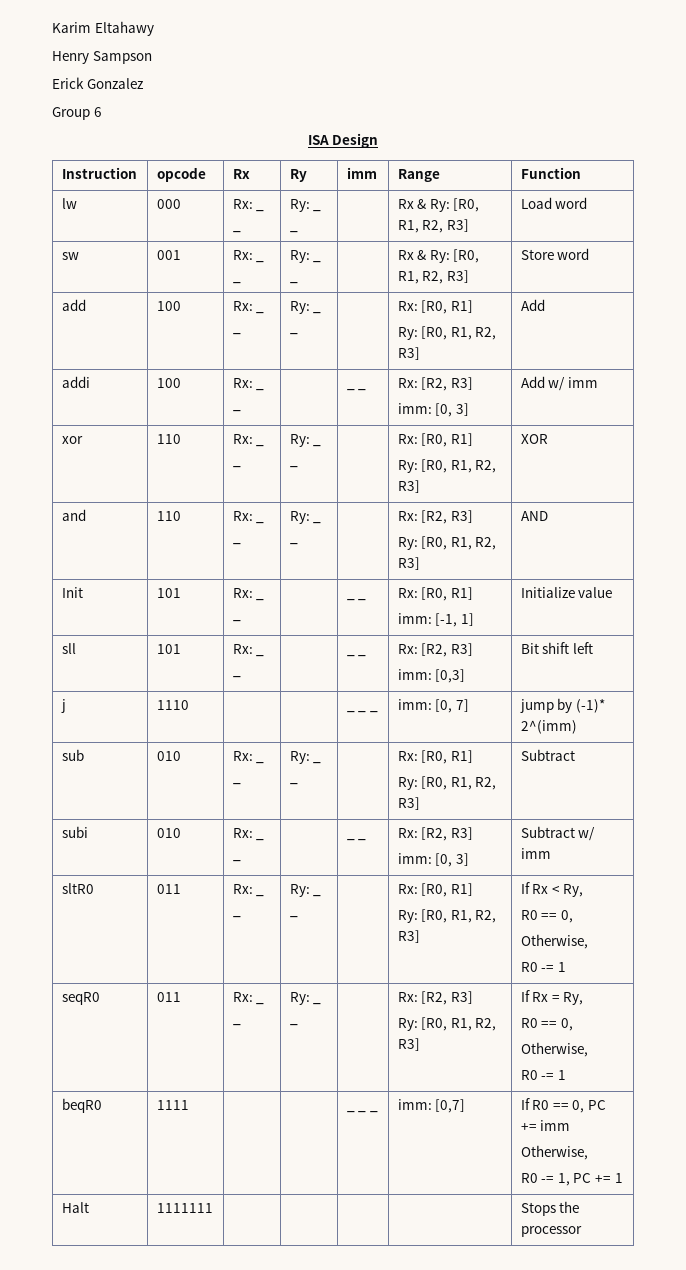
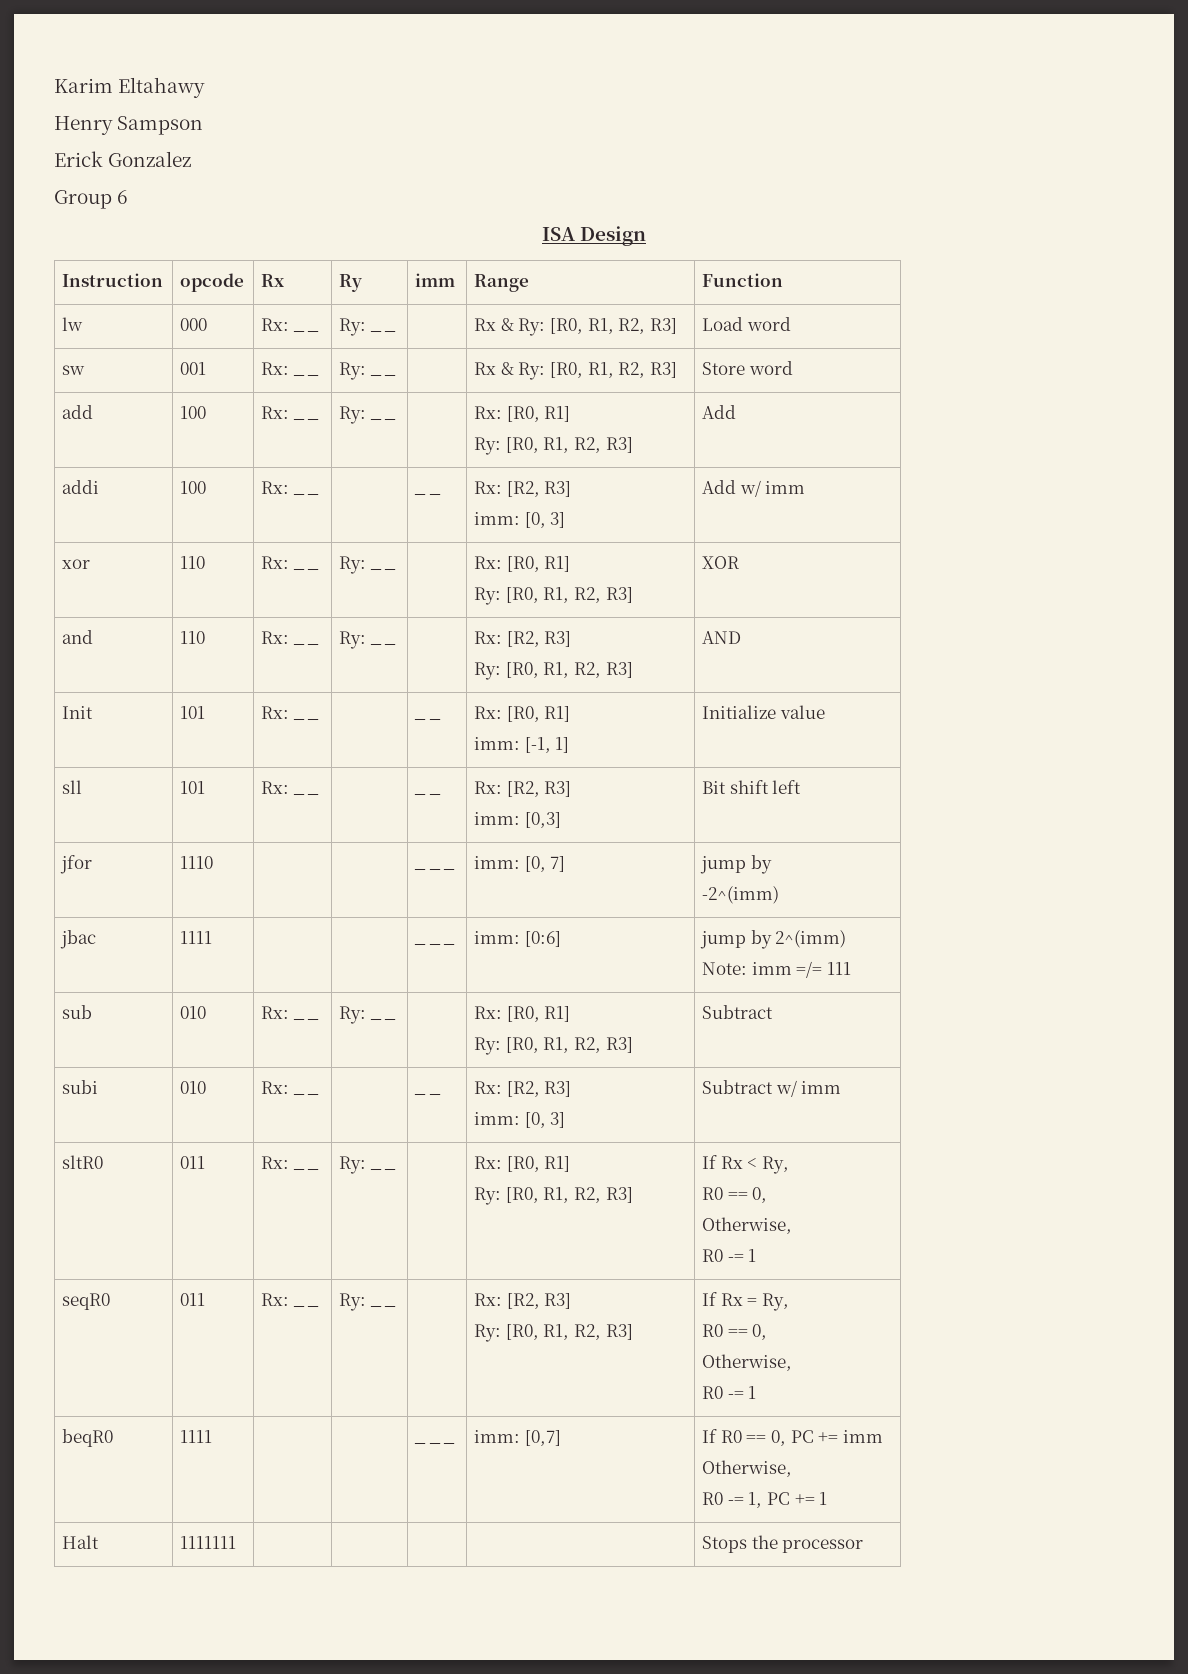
- j | 1110 | | | _ _ _ | imm: [0, 7] | jump by (-1)* 2^(imm)
+ jfor | 1110 | | | _ _ _ | imm: [0, 7] | jump by
+ -2^(imm)
+ jbac | 1111 | | | _ _ _ | imm: [0:6] | jump by 2^(imm)
+ Note: imm =/= 111

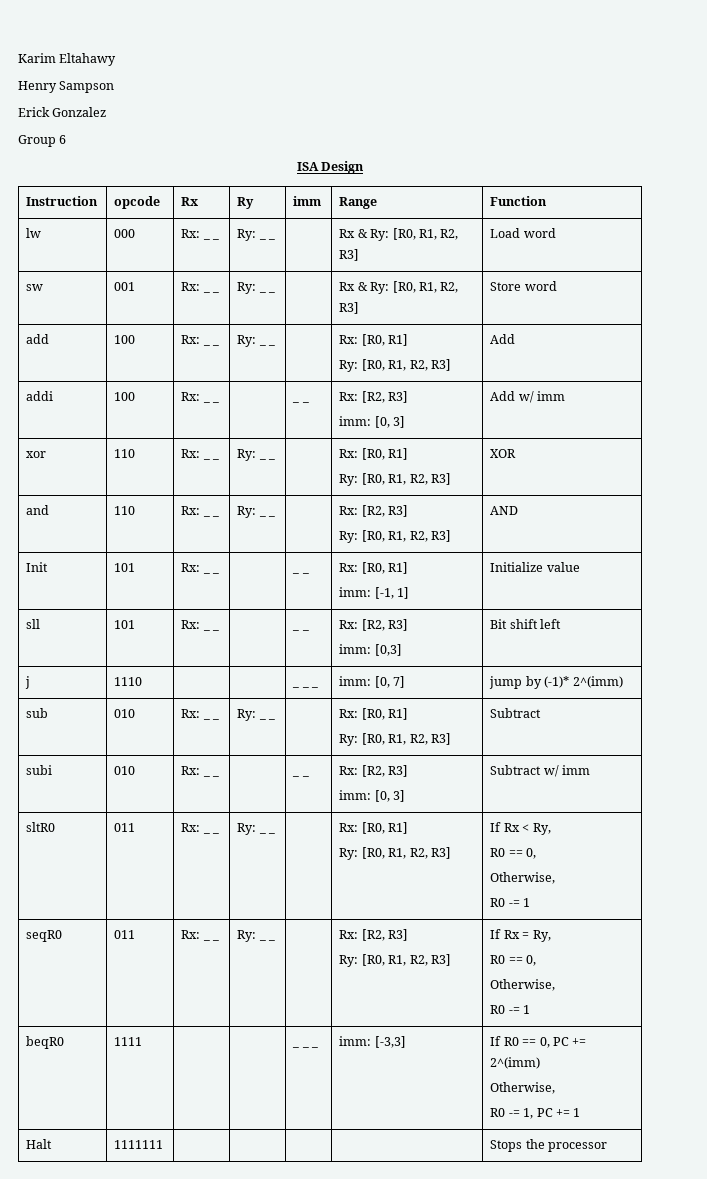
- jfor | 1110 | | | _ _ _ | imm: [0, 7] | jump by
- -2^(imm)
- jbac | 1111 | | | _ _ _ | imm: [0:6] | jump by 2^(imm)
- Note: imm =/= 111
+ j | 1110 | | | _ _ _ | imm: [0, 7] | jump by (-1)* 2^(imm)
- beqR0 | 1111 | | | _ _ _ | imm: [0,7] | If R0 == 0, PC += imm
+ beqR0 | 1111 | | | _ _ _ | imm: [-3,3] | If R0 == 0, PC += 2^(imm)

